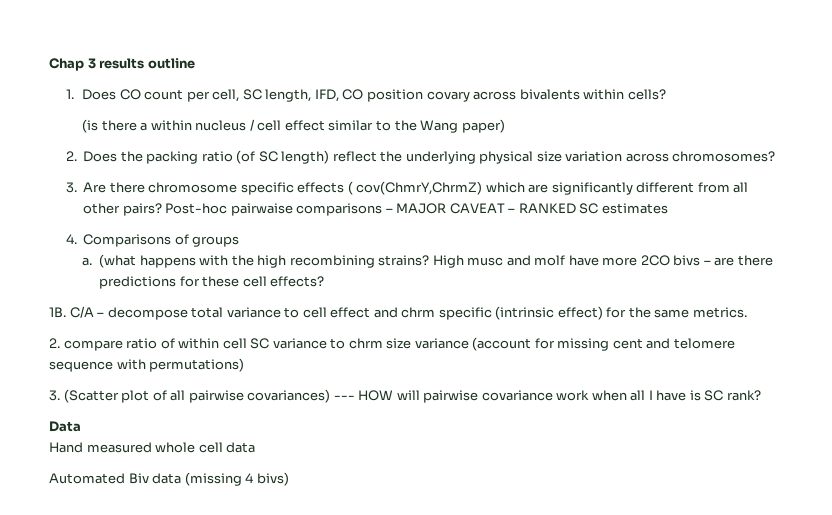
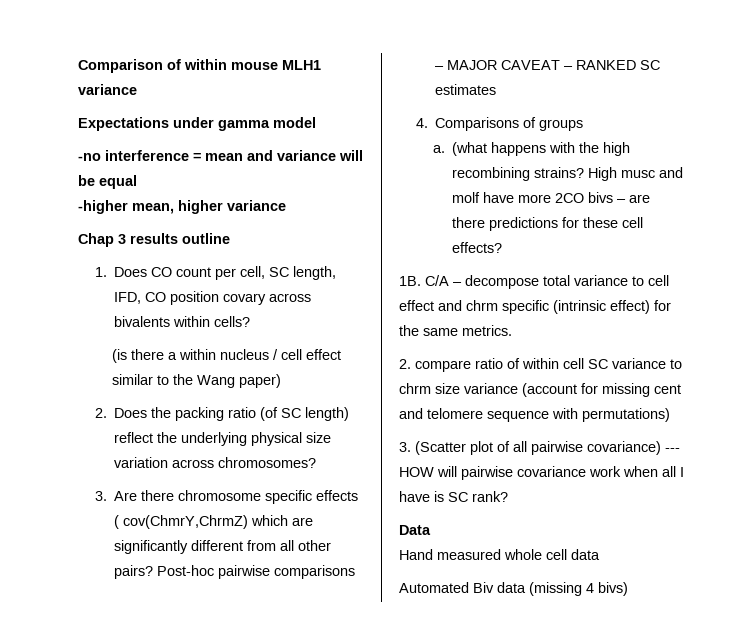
+ Comparison of within mouse MLH1 variance
+ Expectations under gamma model
+ -no interference = mean and variance will be equal
+ -higher mean, higher variance
- Post-hoc pairwaise comparisons – MAJOR CAVEAT – RANKED SC estimates
+ Post-hoc pairwise comparisons – MAJOR CAVEAT – RANKED SC estimates
- 3. (Scatter plot of all pairwise covariances) --- HOW will pairwise covariance work when all I have is SC rank?
+ 3. (Scatter plot of all pairwise covariance) --- HOW will pairwise covariance work when all I have is SC rank?

